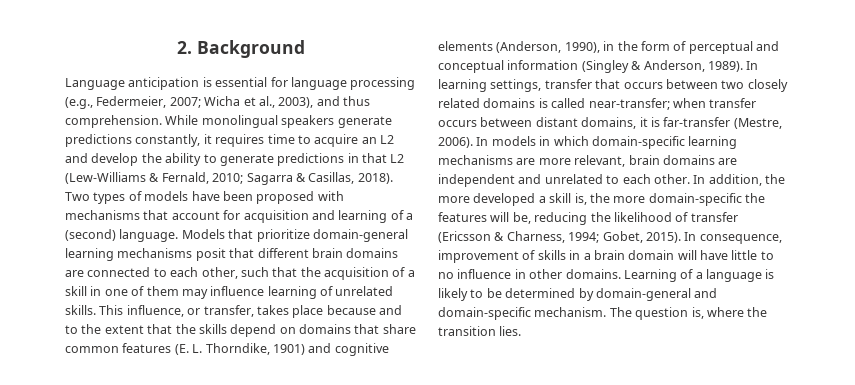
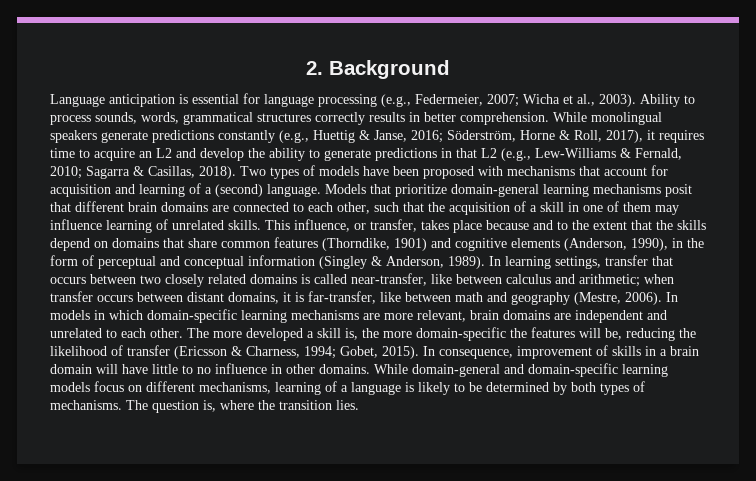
- Language anticipation is essential for language processing (e.g., Federmeier, 2007; Wicha et al., 2003), and thus comprehension.
+ Language anticipation is essential for language processing (e.g., Federmeier, 2007; Wicha et al., 2003). Ability to process sounds, words, grammatical structures correctly results in better comprehension.
- While monolingual speakers generate predictions constantly, it requires time to acquire an L2 and develop the ability to generate predictions in that L2 (Lew-Williams & Fernald, 2010; Sagarra & Casillas, 2018).
+ While monolingual speakers generate predictions constantly (e.g., Huettig & Janse, 2016; Söderström, Horne & Roll, 2017), it requires time to acquire an L2 and develop the ability to generate predictions in that L2 (e.g., Lew-Williams & Fernald, 2010; Sagarra & Casillas, 2018).
- This influence, or transfer, takes place because and to the extent that the skills depend on domains that share common features (E. L. Thorndike, 1901) and cognitive elements (Anderson, 1990), in the form of perceptual and conceptual information (Singley & Anderson, 1989).
+ This influence, or transfer, takes place because and to the extent that the skills depend on domains that share common features (Thorndike, 1901) and cognitive elements (Anderson, 1990), in the form of perceptual and conceptual information (Singley & Anderson, 1989).
- In learning settings, transfer that occurs between two closely related domains is called near-transfer; when transfer occurs between distant domains, it is far-transfer (Mestre, 2006).
+ In learning settings, transfer that occurs between two closely related domains is called near-transfer, like between calculus and arithmetic; when transfer occurs between distant domains, it is far-transfer, like between math and geography (Mestre, 2006).
- In addition, the more developed a skill is, the more domain-specific the features will be, reducing the likelihood of transfer (Ericsson & Charness, 1994; Gobet, 2015).
+ The more developed a skill is, the more domain-specific the features will be, reducing the likelihood of transfer (Ericsson & Charness, 1994; Gobet, 2015).
- Learning of a language is likely to be determined by domain-general and domain-specific mechanism.
+ While domain-general and domain-specific learning models focus on different mechanisms, learning of a language is likely to be determined by both types of mechanisms.

